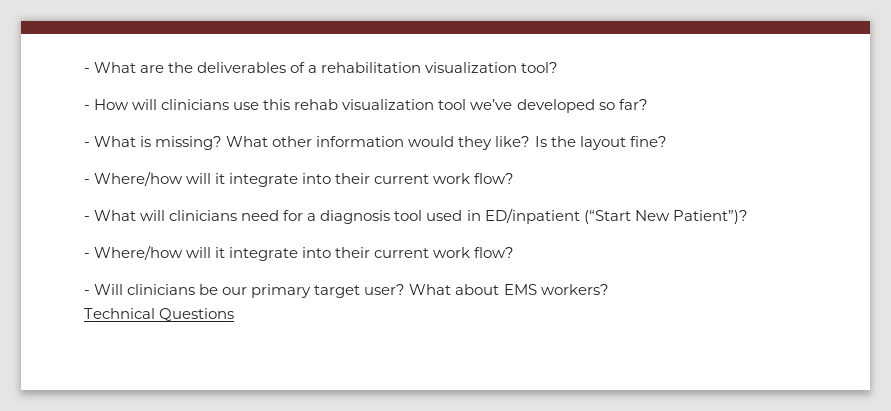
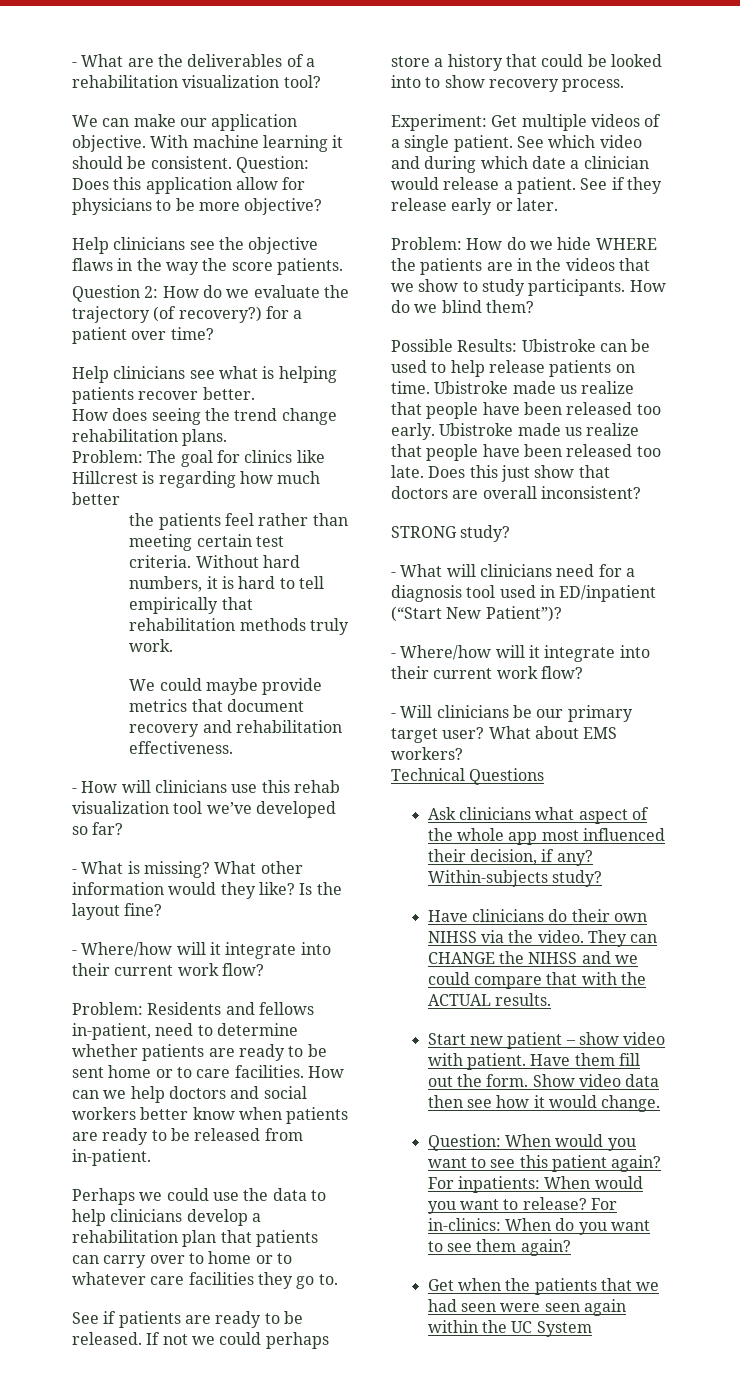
+ We can make our application objective. With machine learning it should be consistent. Question: Does this application allow for physicians to be more objective?
+ Help clinicians see the objective flaws in the way the score patients.
+ Question 2: How do we evaluate the trajectory (of recovery?) for a patient over time?
+ Help clinicians see what is helping patients recover better.
+ How does seeing the trend change rehabilitation plans.
+ Problem: The goal for clinics like Hillcrest is regarding how much better
+ the patients feel rather than meeting certain test criteria. Without hard numbers, it is hard to tell empirically that rehabilitation methods truly work.
+ We could maybe provide metrics that document recovery and rehabilitation effectiveness.
+ Problem: Residents and fellows in-patient, need to determine whether patients are ready to be sent home or to care facilities. How can we help doctors and social workers better know when patients are ready to be released from in-patient.
+ Perhaps we could use the data to help clinicians develop a rehabilitation plan that patients can carry over to home or to whatever care facilities they go to.
+ See if patients are ready to be released. If not we could perhaps store a history that could be looked into to show recovery process.
+ Experiment: Get multiple videos of a single patient. See which video and during which date a clinician would release a patient. See if they release early or later.
+ Problem: How do we hide WHERE the patients are in the videos that we show to study participants. How do we blind them?
+ Possible Results: Ubistroke can be used to help release patients on time. Ubistroke made us realize that people have been released too early. Ubistroke made us realize that people have been released too late. Does this just show that doctors are overall inconsistent?
+ STRONG study?
+ Ask clinicians what aspect of the whole app most influenced their decision, if any? Within-subjects study?
+ Have clinicians do their own NIHSS via the video. They can CHANGE the NIHSS and we could compare that with the ACTUAL results.
+ Start new patient – show video with patient. Have them fill out the form. Show video data then see how it would change.
+ Question: When would you want to see this patient again? For inpatients: When would you want to release? For in-clinics: When do you want to see them again?
+ Get when the patients that we had seen were seen again within the UC System

